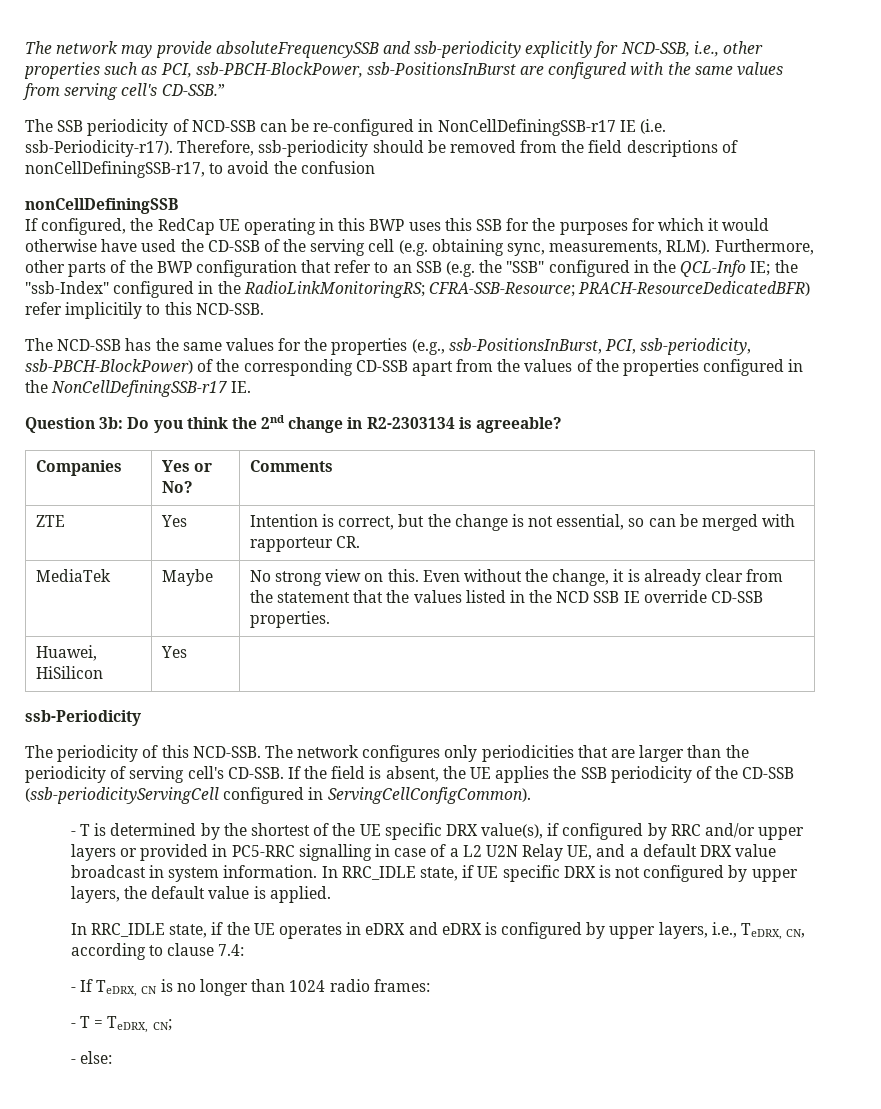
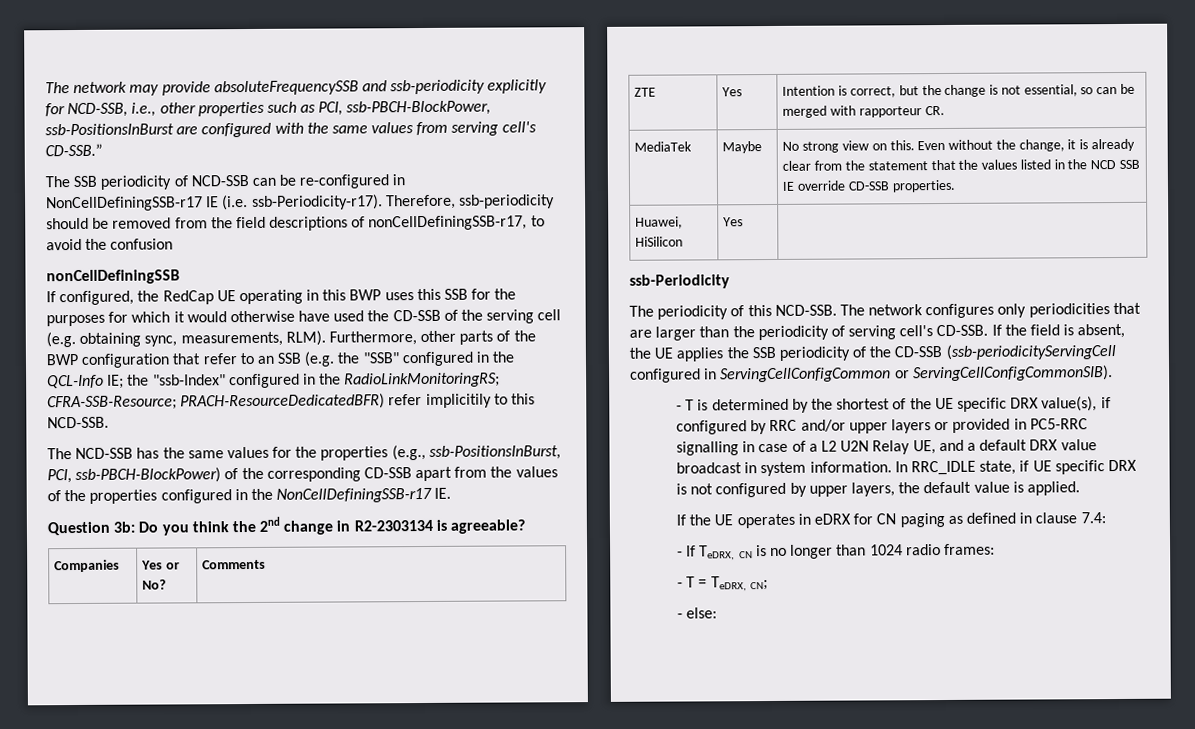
- The NCD-SSB has the same values for the properties (e.g., ssb-PositionsInBurst, PCI, ssb-periodicity, ssb-PBCH-BlockPower) of the corresponding CD-SSB apart from the values of the properties configured in the NonCellDefiningSSB-r17 IE.
+ The NCD-SSB has the same values for the properties (e.g., ssb-PositionsInBurst, PCI, ssb-PBCH-BlockPower) of the corresponding CD-SSB apart from the values of the properties configured in the NonCellDefiningSSB-r17 IE.
- If the field is absent, the UE applies the SSB periodicity of the CD-SSB (ssb-periodicityServingCell configured in ServingCellConfigCommon).
+ If the field is absent, the UE applies the SSB periodicity of the CD-SSB (ssb-periodicityServingCell configured in ServingCellConfigCommon or ServingCellConfigCommonSIB).
- In RRC_IDLE state, if the UE operates in eDRX and eDRX is configured by upper layers, i.e., TeDRX, CN, according to clause 7.4:
+ If the UE operates in eDRX for CN paging as defined in clause 7.4:

